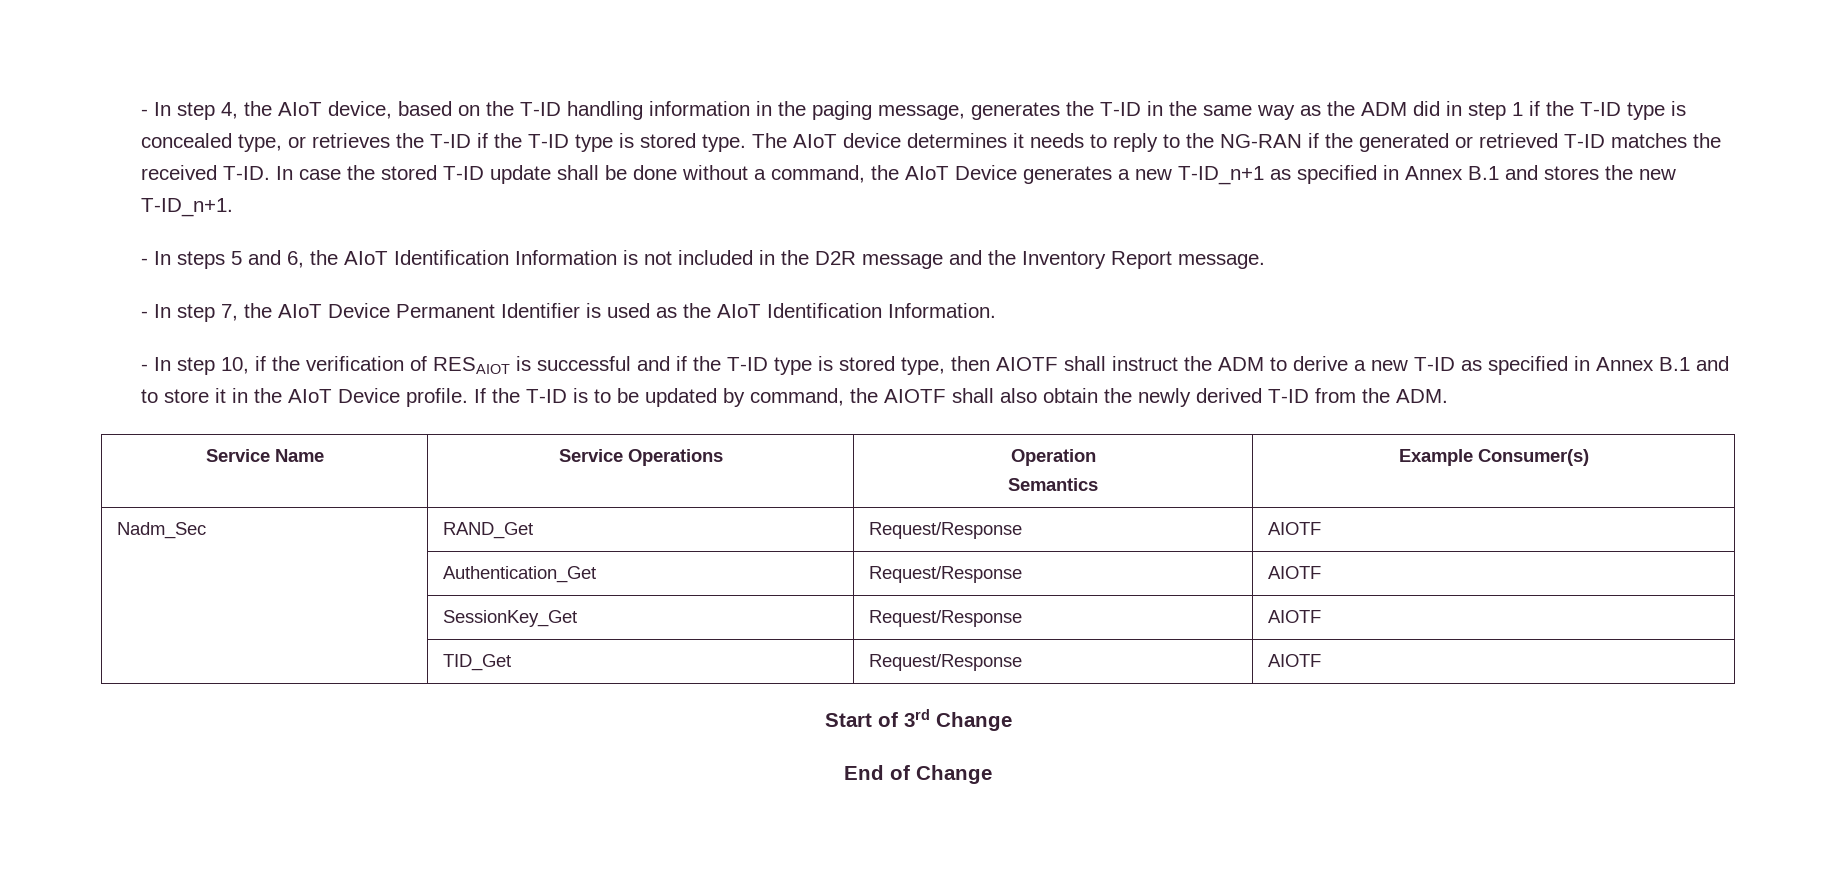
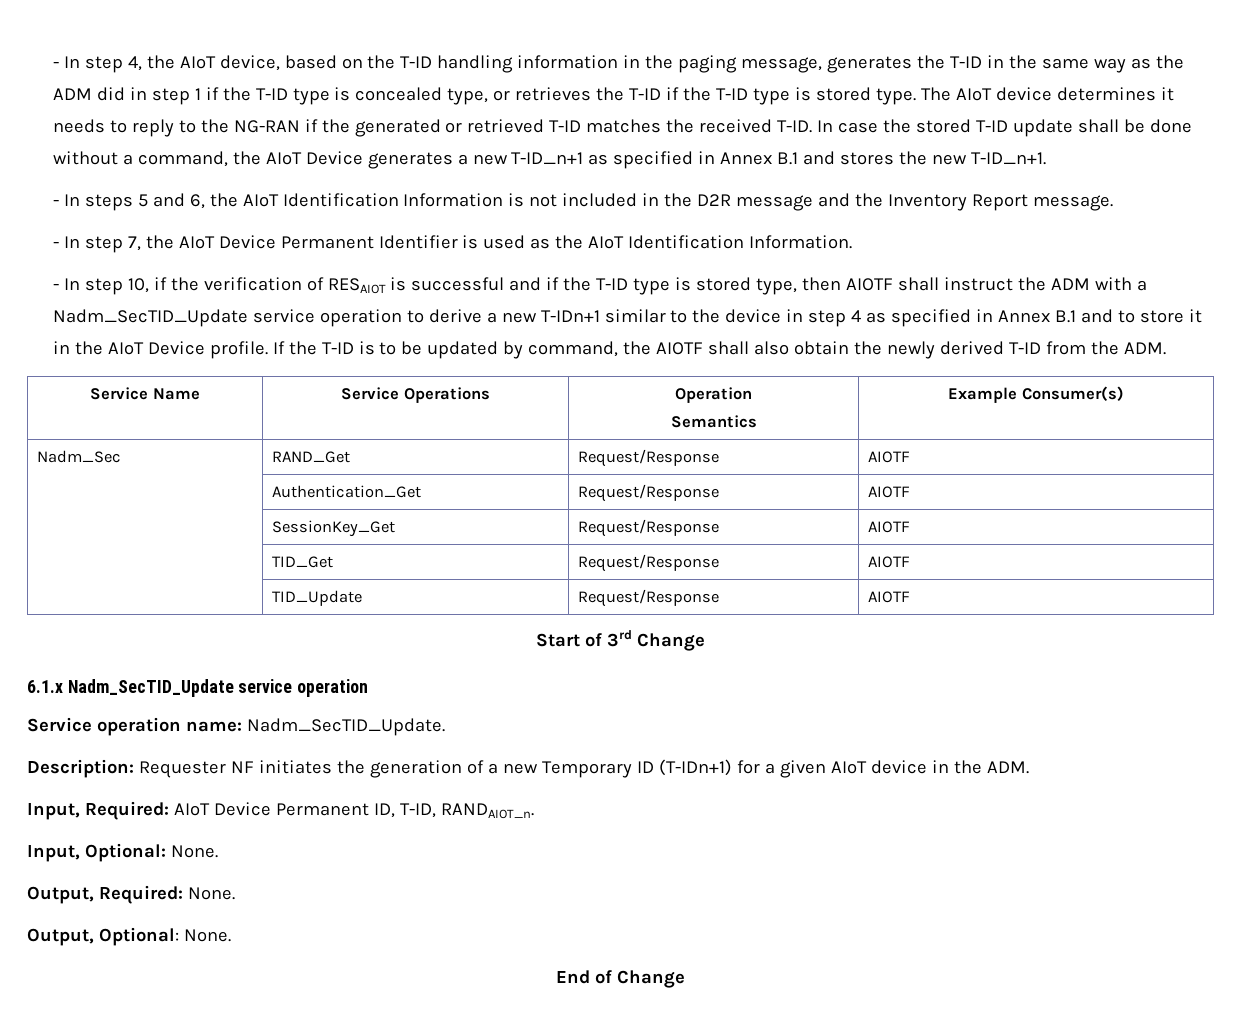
- - In step 10, if the verification of RESAIOT is successful and if the T-ID type is stored type, then AIOTF shall instruct the ADM to derive a new T-ID as specified in Annex B.1 and to store it in the AIoT Device profile.
+ - In step 10, if the verification of RESAIOT is successful and if the T-ID type is stored type, then AIOTF shall instruct the ADM with a Nadm_SecTID_Update service operation to derive a new T-IDn+1 similar to the device in step 4 as specified in Annex B.1 and to store it in the AIoT Device profile.
+ | TID_Update | Request/Response | AIOTF
+ 6.1.x Nadm_SecTID_Update service operation
+ Service operation name: Nadm_SecTID_Update.
+ Description: Requester NF initiates the generation of a new Temporary ID (T-IDn+1) for a given AIoT device in the ADM.
+ Input, Required: AIoT Device Permanent ID, T-ID, RANDAIOT_n.
+ Input, Optional: None.
+ Output, Required: None.
+ Output, Optional: None.

